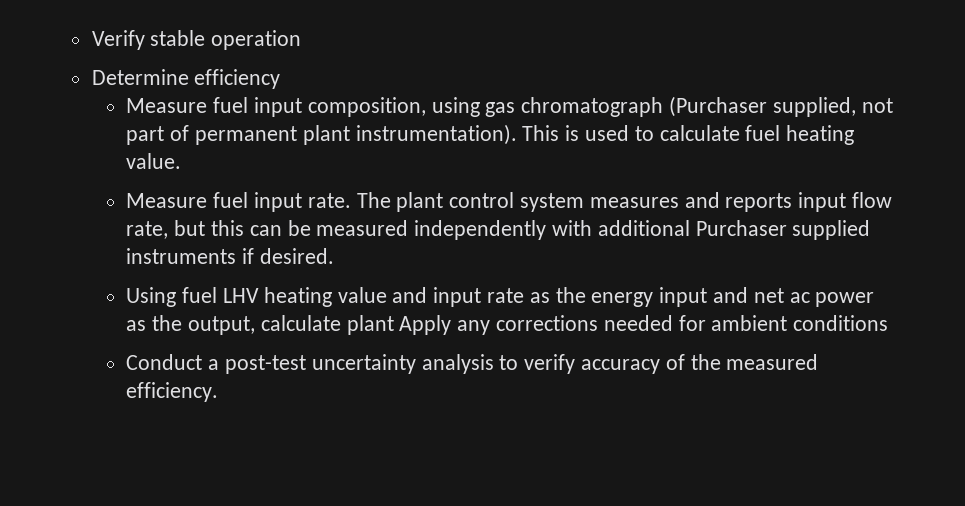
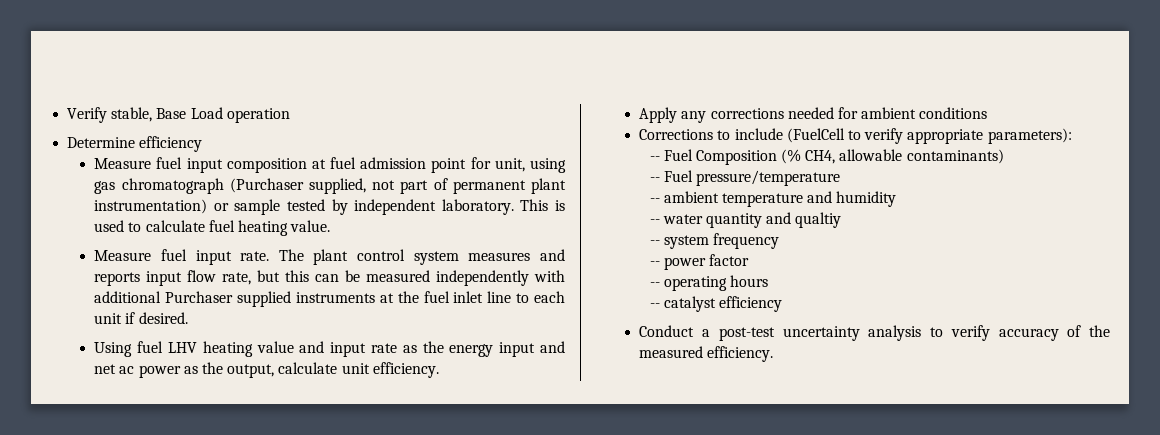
- Verify stable operation
+ Verify stable, Base Load operation
- Measure fuel input composition, using gas chromatograph (Purchaser supplied, not part of permanent plant instrumentation).
+ Measure fuel input composition at fuel admission point for unit, using gas chromatograph (Purchaser supplied, not part of permanent plant instrumentation) or sample tested by independent laboratory.
- The plant control system measures and reports input flow rate, but this can be measured independently with additional Purchaser supplied instruments if desired.
+ The plant control system measures and reports input flow rate, but this can be measured independently with additional Purchaser supplied instruments at the fuel inlet line to each unit if desired.
- Using fuel LHV heating value and input rate as the energy input and net ac power as the output, calculate plant Apply any corrections needed for ambient conditions
+ Using fuel LHV heating value and input rate as the energy input and net ac power as the output, calculate unit efficiency.
+ Apply any corrections needed for ambient conditions
+ Corrections to include (FuelCell to verify appropriate parameters):
+ -- Fuel Composition (% CH4, allowable contaminants)
+ -- Fuel pressure/temperature
+ -- ambient temperature and humidity
+ -- water quantity and qualtiy
+ -- system frequency
+ -- power factor
+ -- operating hours
+ -- catalyst efficiency

